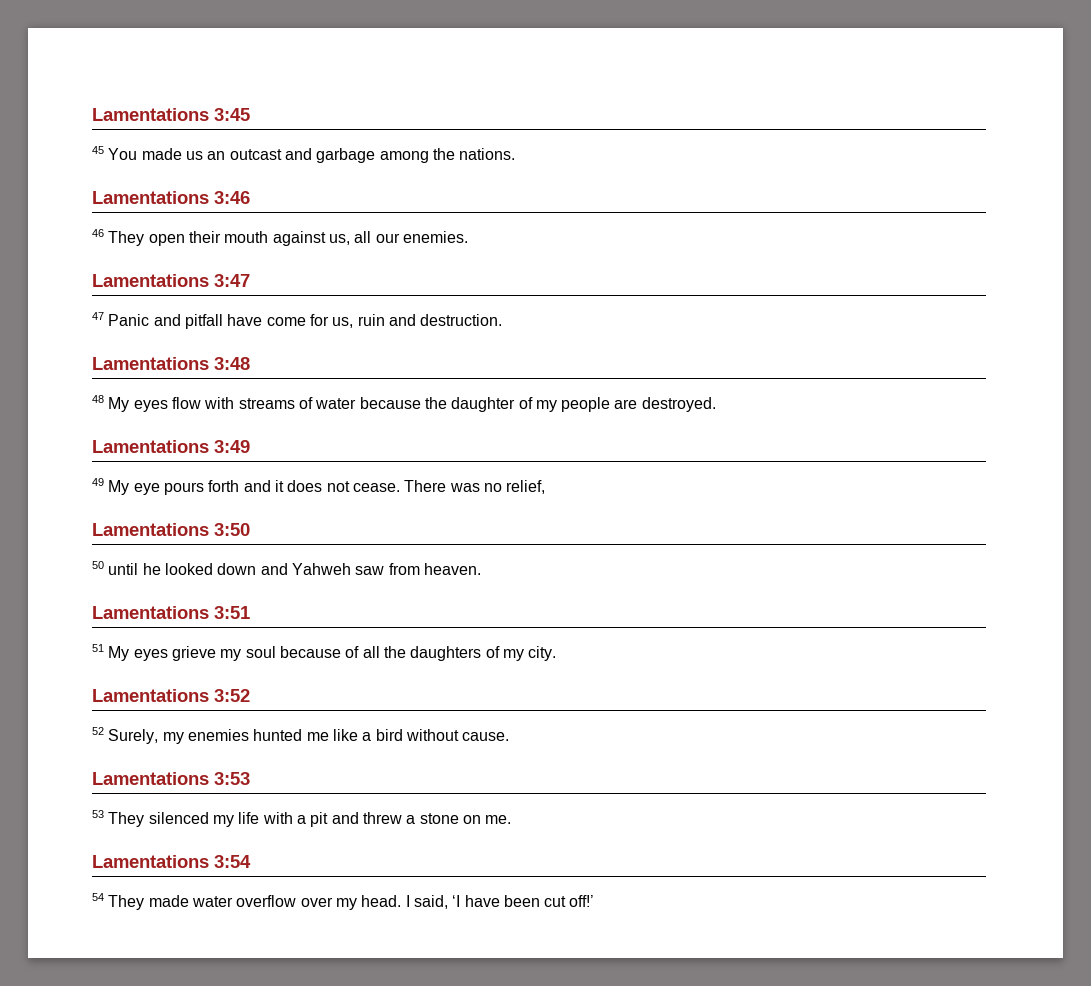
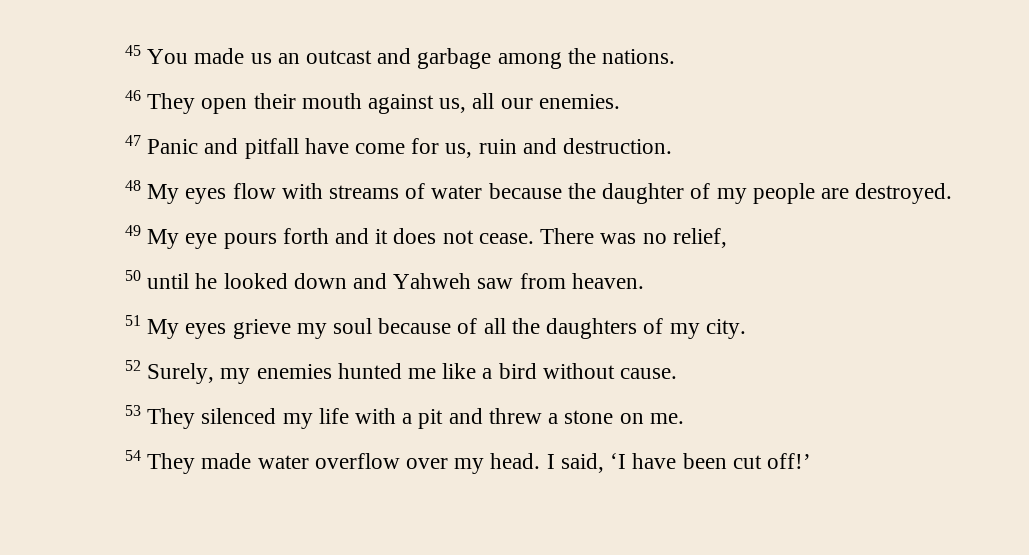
- Lamentations 3:45
- Lamentations 3:46
- Lamentations 3:47
- Lamentations 3:48
- Lamentations 3:49
- Lamentations 3:50
- Lamentations 3:51
- Lamentations 3:52
- Lamentations 3:53
- Lamentations 3:54

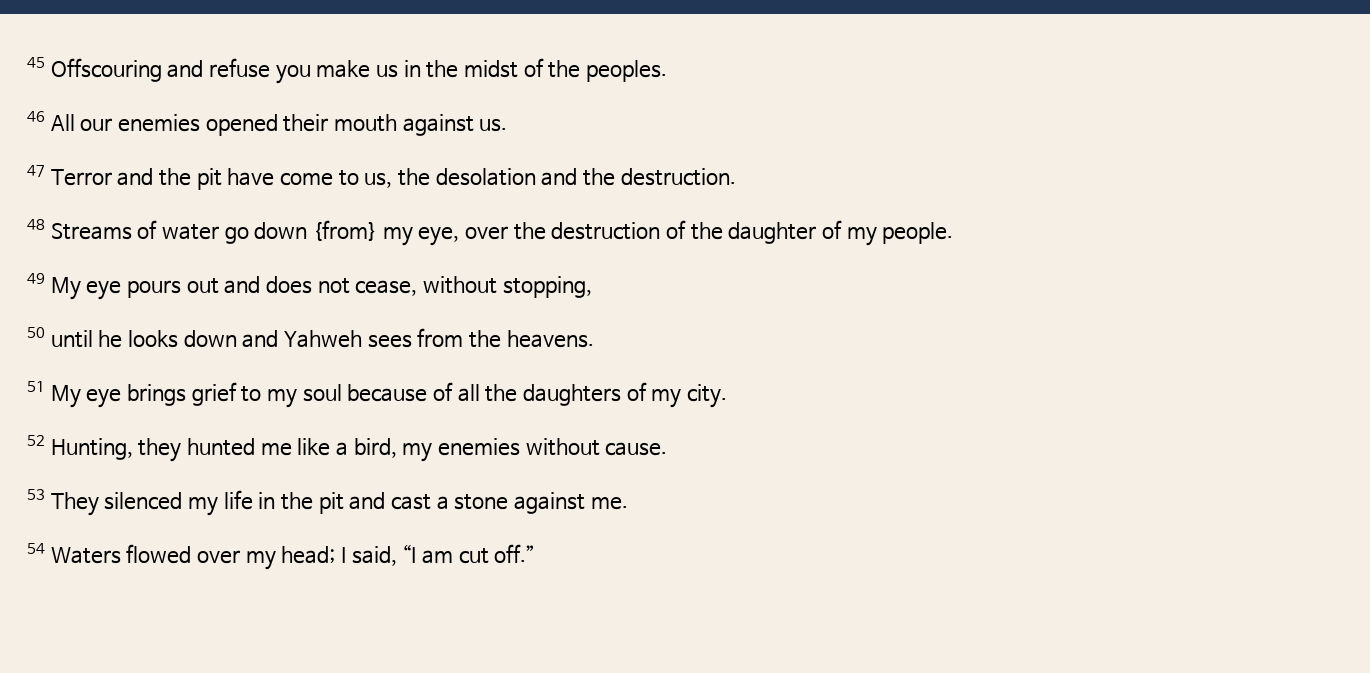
- 45 You made us an outcast and garbage among the nations.
- 46 They open their mouth against us, all our enemies.
- 47 Panic and pitfall have come for us, ruin and destruction.
- 48 My eyes flow with streams of water because the daughter of my people are destroyed.
+ 45 Offscouring and refuse you make us in the midst of the peoples.
+ 46 All our enemies opened their mouth against us.
+ 47 Terror and the pit have come to us, the desolation and the destruction.
+ 48 Streams of water go down {from} my eye, over the destruction of the daughter of my people.
- 49 My eye pours forth and it does not cease. There was no relief,
+ 49 My eye pours out and does not cease, without stopping,
- 50 until he looked down and Yahweh saw from heaven.
- 51 My eyes grieve my soul because of all the daughters of my city.
+ 50 until he looks down and Yahweh sees from the heavens.
+ 51 My eye brings grief to my soul because of all the daughters of my city.
- 52 Surely, my enemies hunted me like a bird without cause.
+ 52 Hunting, they hunted me like a bird, my enemies without cause.
- 53 They silenced my life with a pit and threw a stone on me.
+ 53 They silenced my life in the pit and cast a stone against me.
- 54 They made water overflow over my head. I said, ‘I have been cut off!’
+ 54 Waters flowed over my head; I said, “I am cut off.”

